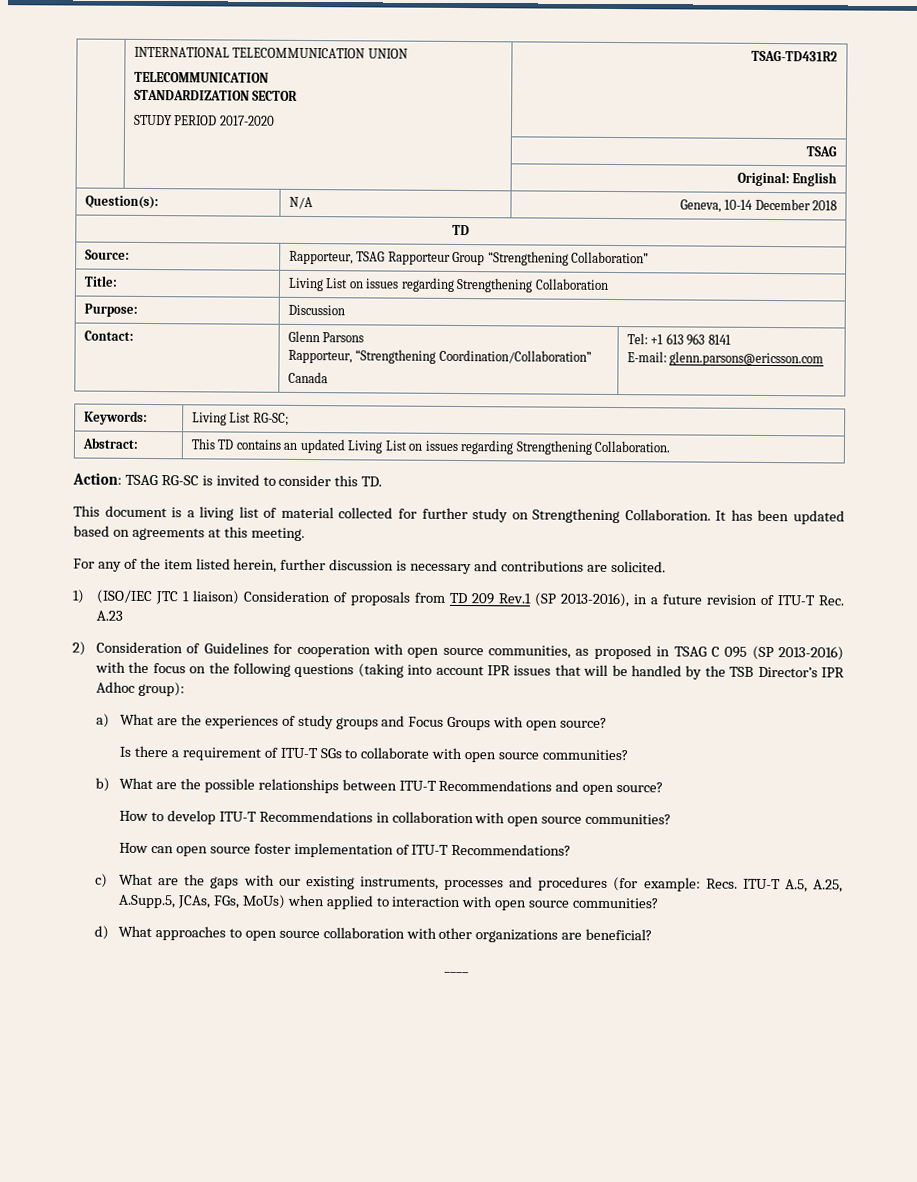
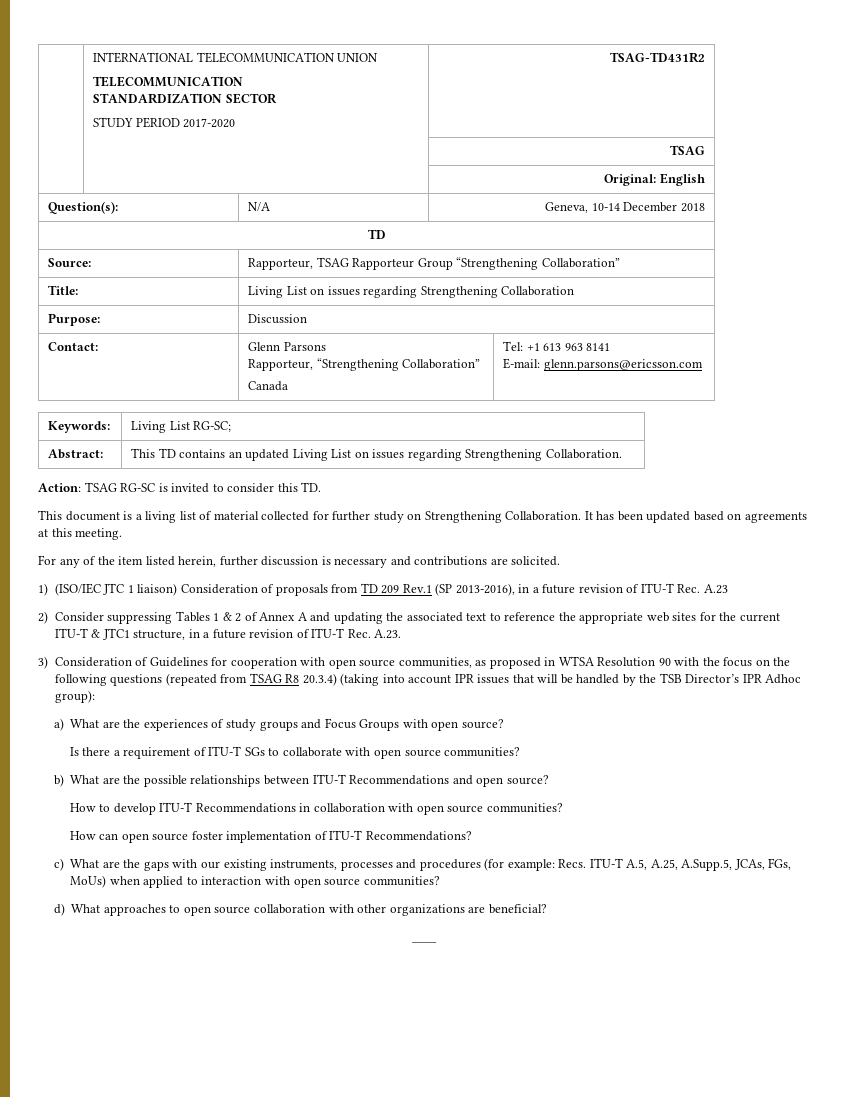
  Contact: | Glenn Parsons
- Rapporteur, “Strengthening Coordination/Collaboration”
+ Rapporteur, “Strengthening Collaboration”
- 2) Consideration of Guidelines for cooperation with open source communities, as proposed in TSAG C 095 (SP 2013-2016) with the focus on the following questions (taking into account IPR issues that will be handled by the TSB Director’s IPR Adhoc group):
+ 2) Consider suppressing Tables 1 & 2 of Annex A and updating the associated text to reference the appropriate web sites for the current ITU-T & JTC1 structure, in a future revision of ITU-T Rec. A.23.
+ 3) Consideration of Guidelines for cooperation with open source communities, as proposed in WTSA Resolution 90 with the focus on the following questions (repeated from TSAG R8 20.3.4) (taking into account IPR issues that will be handled by the TSB Director’s IPR Adhoc group):

